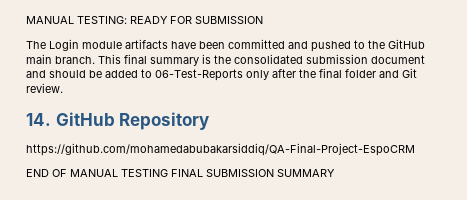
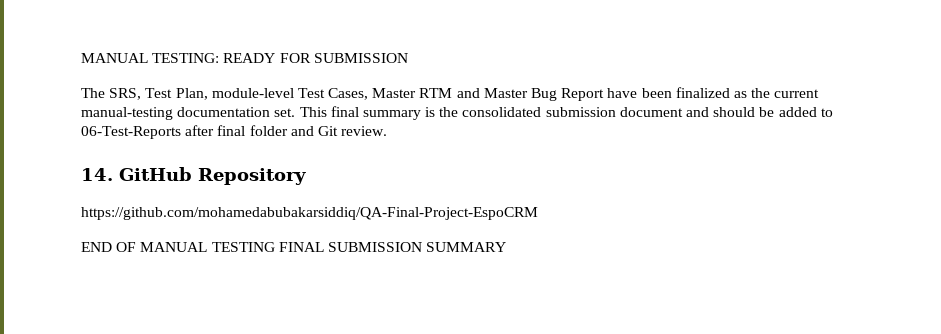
- The Login module artifacts have been committed and pushed to the GitHub main branch.
+ The SRS, Test Plan, module-level Test Cases, Master RTM and Master Bug Report have been finalized as the current manual-testing documentation set.
- This final summary is the consolidated submission document and should be added to 06-Test-Reports only after the final folder and Git review.
+ This final summary is the consolidated submission document and should be added to 06-Test-Reports after final folder and Git review.

